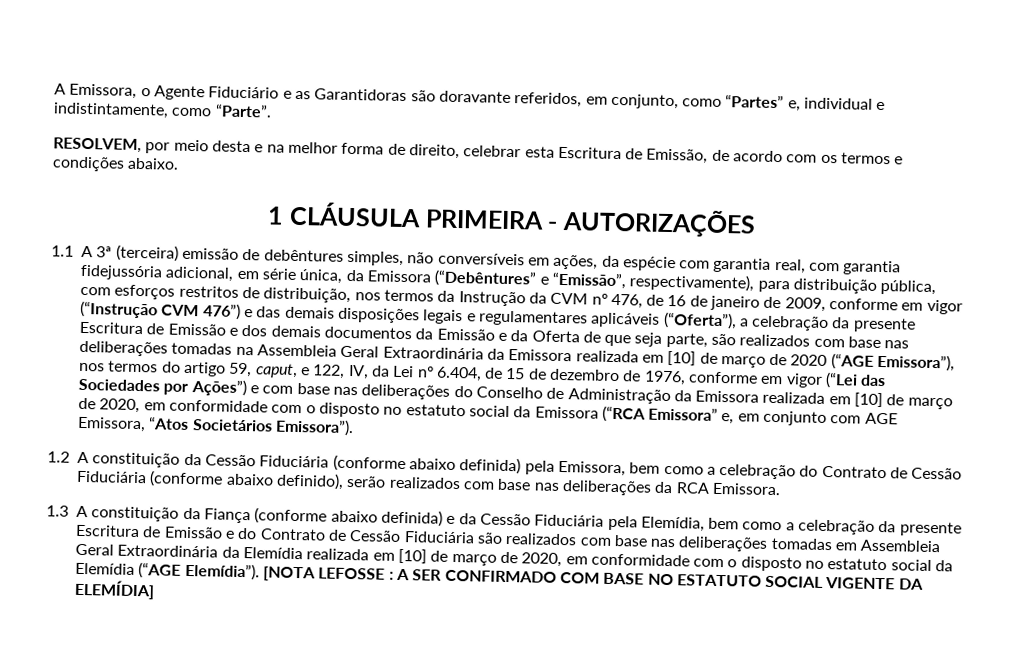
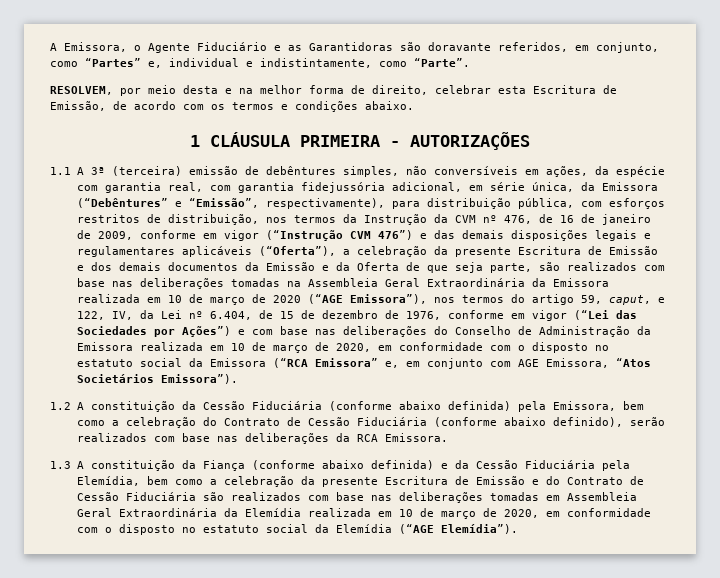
- 1.1 A 3ª (terceira) emissão de debêntures simples, não conversíveis em ações, da espécie com garantia real, com garantia fidejussória adicional, em série única, da Emissora (“Debêntures” e “Emissão”, respectivamente), para distribuição pública, com esforços restritos de distribuição, nos termos da Instrução da CVM nº 476, de 16 de janeiro de 2009, conforme em vigor (“Instrução CVM 476”) e das demais disposições legais e regulamentares aplicáveis (“Oferta”), a celebração da presente Escritura de Emissão e dos demais documentos da Emissão e da Oferta de que seja parte, são realizados com base nas deliberações tomadas na Assembleia Geral Extraordinária da Emissora realizada em [10] de março de 2020 (“AGE Emissora”), nos termos do artigo 59, caput, e 122, IV, da Lei nº 6.404, de 15 de dezembro de 1976, conforme em vigor (“Lei das Sociedades por Ações”) e com base nas deliberações do Conselho de Administração da Emissora realizada em [10] de março de 2020, em conformidade com o disposto no estatuto social da Emissora (“RCA Emissora” e, em conjunto com AGE Emissora, “Atos Societários Emissora”).
+ 1.1 A 3ª (terceira) emissão de debêntures simples, não conversíveis em ações, da espécie com garantia real, com garantia fidejussória adicional, em série única, da Emissora (“Debêntures” e “Emissão”, respectivamente), para distribuição pública, com esforços restritos de distribuição, nos termos da Instrução da CVM nº 476, de 16 de janeiro de 2009, conforme em vigor (“Instrução CVM 476”) e das demais disposições legais e regulamentares aplicáveis (“Oferta”), a celebração da presente Escritura de Emissão e dos demais documentos da Emissão e da Oferta de que seja parte, são realizados com base nas deliberações tomadas na Assembleia Geral Extraordinária da Emissora realizada em 10 de março de 2020 (“AGE Emissora”), nos termos do artigo 59, caput, e 122, IV, da Lei nº 6.404, de 15 de dezembro de 1976, conforme em vigor (“Lei das Sociedades por Ações”) e com base nas deliberações do Conselho de Administração da Emissora realizada em 10 de março de 2020, em conformidade com o disposto no estatuto social da Emissora (“RCA Emissora” e, em conjunto com AGE Emissora, “Atos Societários Emissora”).
- 1.3 A constituição da Fiança (conforme abaixo definida) e da Cessão Fiduciária pela Elemídia, bem como a celebração da presente Escritura de Emissão e do Contrato de Cessão Fiduciária são realizados com base nas deliberações tomadas em Assembleia Geral Extraordinária da Elemídia realizada em [10] de março de 2020, em conformidade com o disposto no estatuto social da Elemídia (“AGE Elemídia”). [NOTA LEFOSSE : A SER CONFIRMADO COM BASE NO ESTATUTO SOCIAL VIGENTE DA ELEMÍDIA]
+ 1.3 A constituição da Fiança (conforme abaixo definida) e da Cessão Fiduciária pela Elemídia, bem como a celebração da presente Escritura de Emissão e do Contrato de Cessão Fiduciária são realizados com base nas deliberações tomadas em Assembleia Geral Extraordinária da Elemídia realizada em 10 de março de 2020, em conformidade com o disposto no estatuto social da Elemídia (“AGE Elemídia”).

